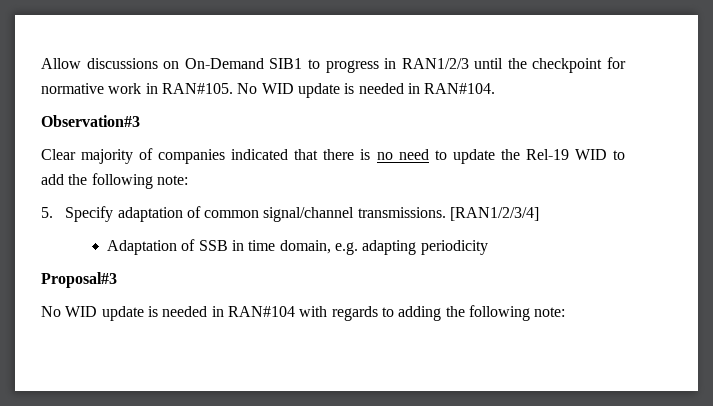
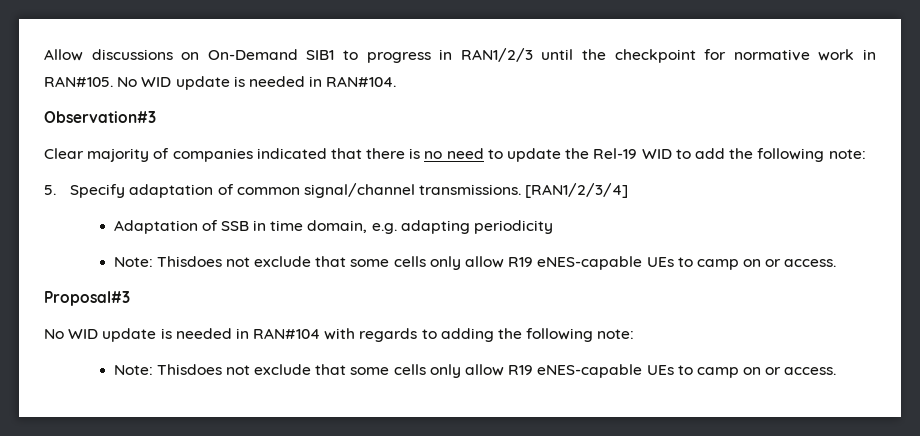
  Adaptation of SSB in time domain, e.g. adapting periodicity
+ Note: Thisdoes not exclude that some cells only allow R19 eNES-capable UEs to camp on or access.
  No WID update is needed in RAN#104 with regards to adding the following note:
+ Note: Thisdoes not exclude that some cells only allow R19 eNES-capable UEs to camp on or access.

